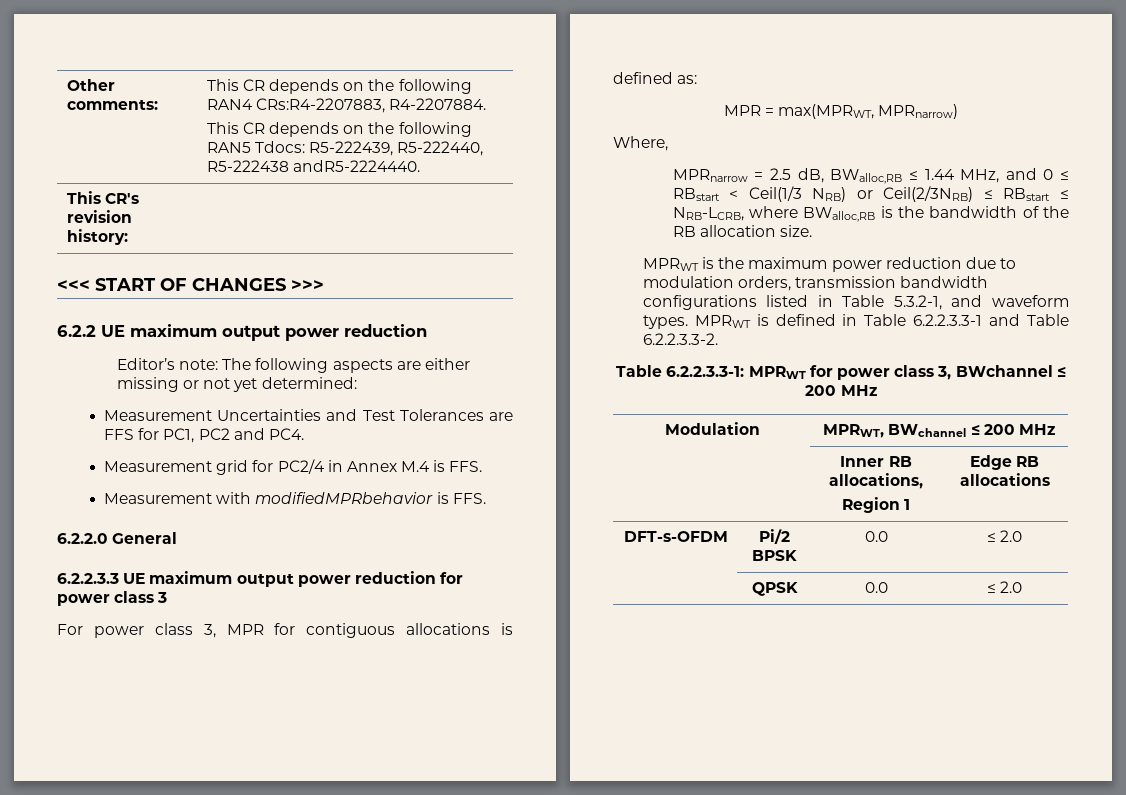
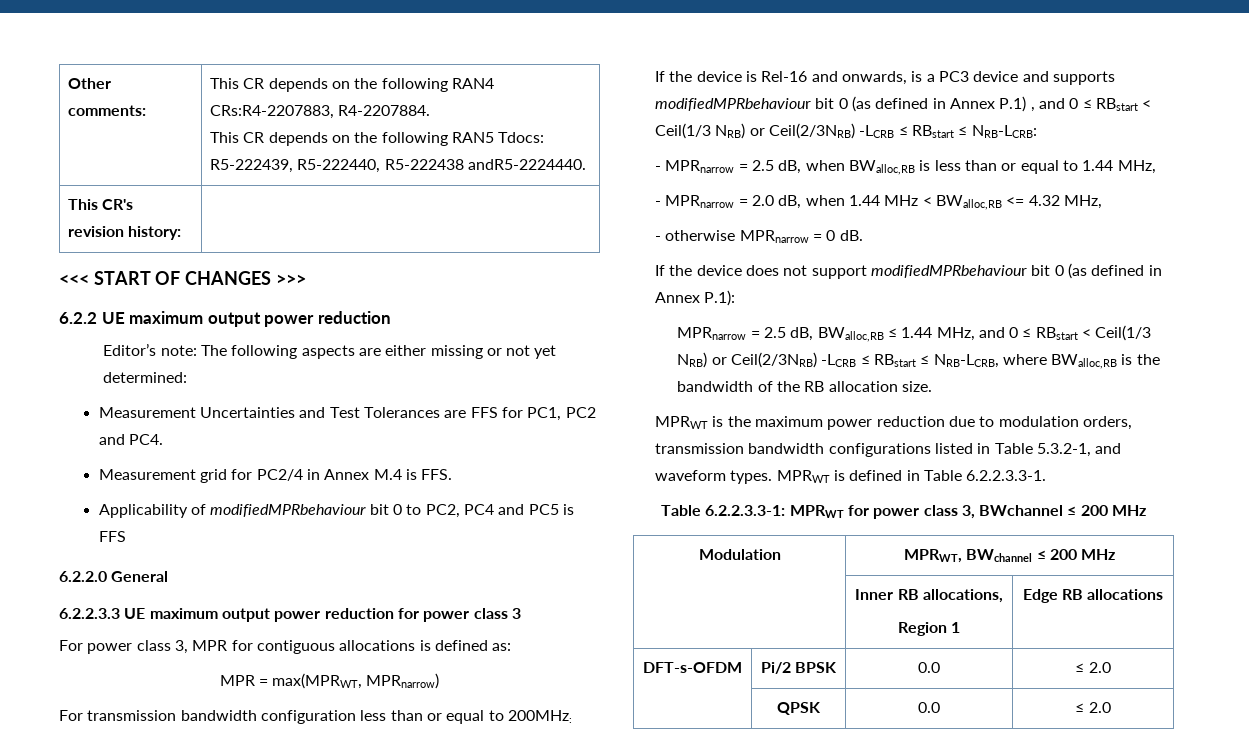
- Measurement with modifiedMPRbehavior is FFS.
+ Applicability of modifiedMPRbehaviour bit 0 to PC2, PC4 and PC5 is FFS
- Where,
+ For transmission bandwidth configuration less than or equal to 200MHz:
+ If the device is Rel-16 and onwards, is a PC3 device and supports modifiedMPRbehaviour bit 0 (as defined in Annex P.1) , and 0 ≤ RBstart < Ceil(1/3 NRB) or Ceil(2/3NRB) -LCRB ≤ RBstart ≤ NRB-LCRB:
+ - MPRnarrow = 2.5 dB, when BWalloc,RB is less than or equal to 1.44 MHz,
+ - MPRnarrow = 2.0 dB, when 1.44 MHz < BWalloc,RB <= 4.32 MHz,
+ - otherwise MPRnarrow = 0 dB.
+ If the device does not support modifiedMPRbehaviour bit 0 (as defined in Annex P.1):
- MPRnarrow = 2.5 dB, BWalloc,RB ≤ 1.44 MHz, and 0 ≤ RBstart < Ceil(1/3 NRB) or Ceil(2/3NRB) ≤ RBstart ≤ NRB-LCRB, where BWalloc,RB is the bandwidth of the RB allocation size.
+ MPRnarrow = 2.5 dB, BWalloc,RB ≤ 1.44 MHz, and 0 ≤ RBstart < Ceil(1/3 NRB) or Ceil(2/3NRB) -LCRB ≤ RBstart ≤ NRB-LCRB, where BWalloc,RB is the bandwidth of the RB allocation size.
- MPRWT is defined in Table 6.2.2.3.3-1 and Table 6.2.2.3.3-2.
+ MPRWT is defined in Table 6.2.2.3.3-1.

